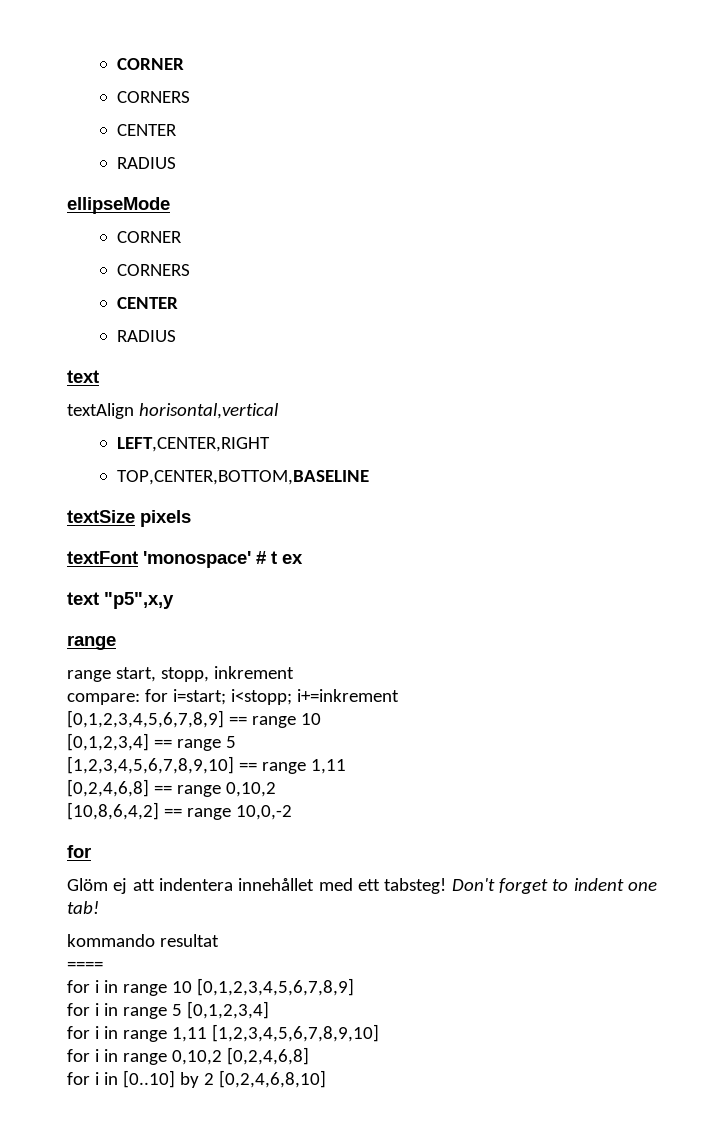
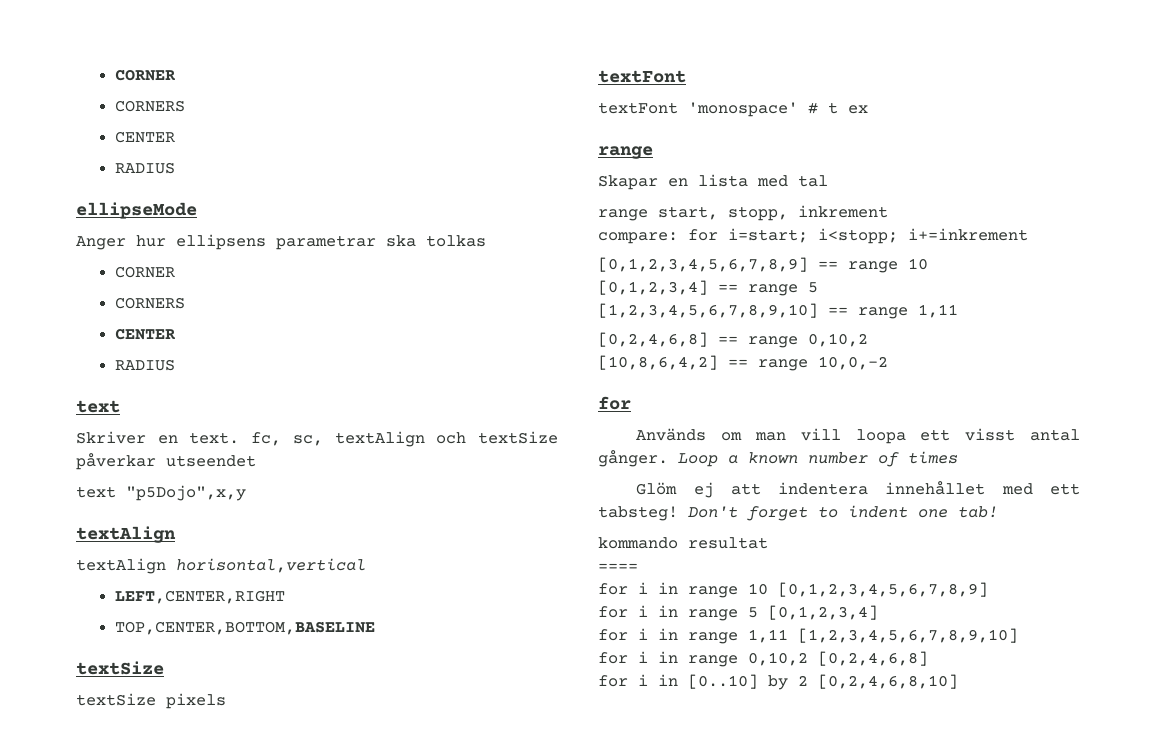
+ Anger hur ellipsens parametrar ska tolkas
+ Skriver en text. fc, sc, textAlign och textSize påverkar utseendet
+ text "p5Dojo",x,y
+ textAlign
  TOP,CENTER,BOTTOM,BASELINE
+ textSize
  textSize pixels
+ textFont
  textFont 'monospace' # t ex
- text "p5",x,y
  range
+ Skapar en lista med tal
+ Används om man vill loopa ett visst antal gånger. Loop a known number of times

